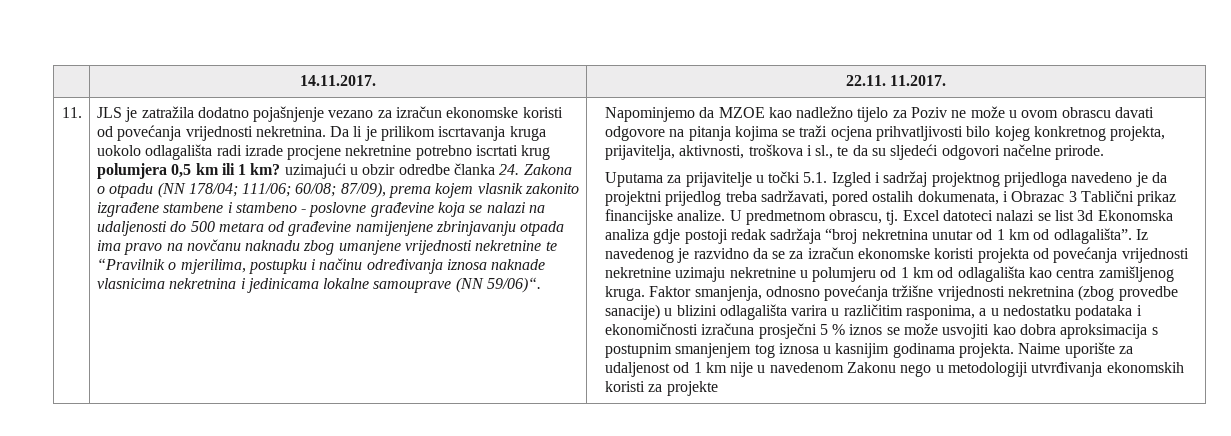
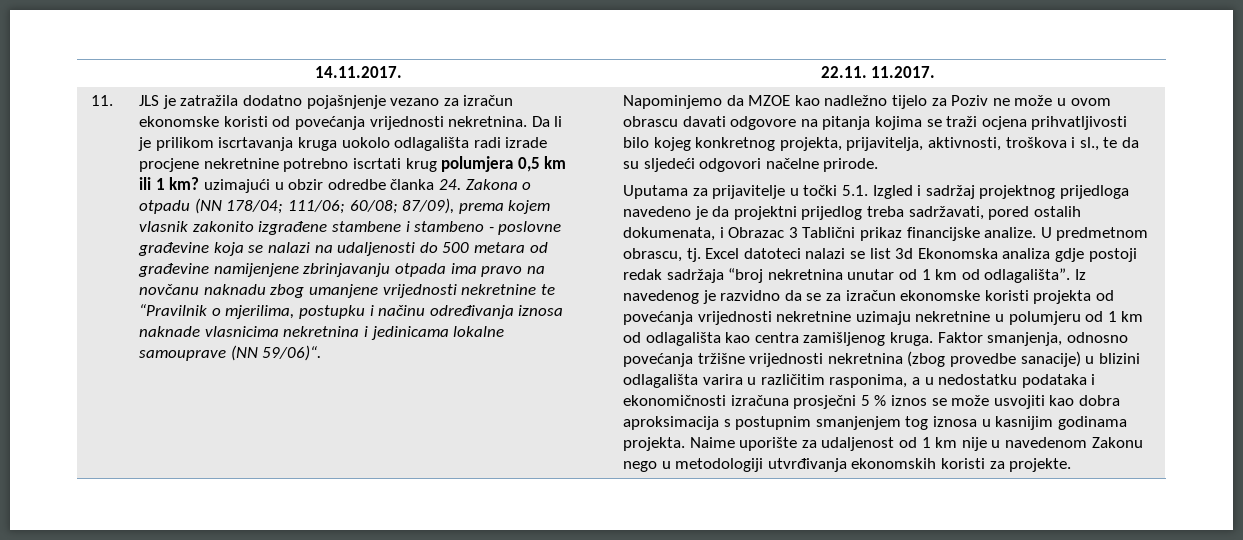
- Naime uporište za udaljenost od 1 km nije u navedenom Zakonu nego u metodologiji utvrđivanja ekonomskih koristi za projekte
+ Naime uporište za udaljenost od 1 km nije u navedenom Zakonu nego u metodologiji utvrđivanja ekonomskih koristi za projekte.

